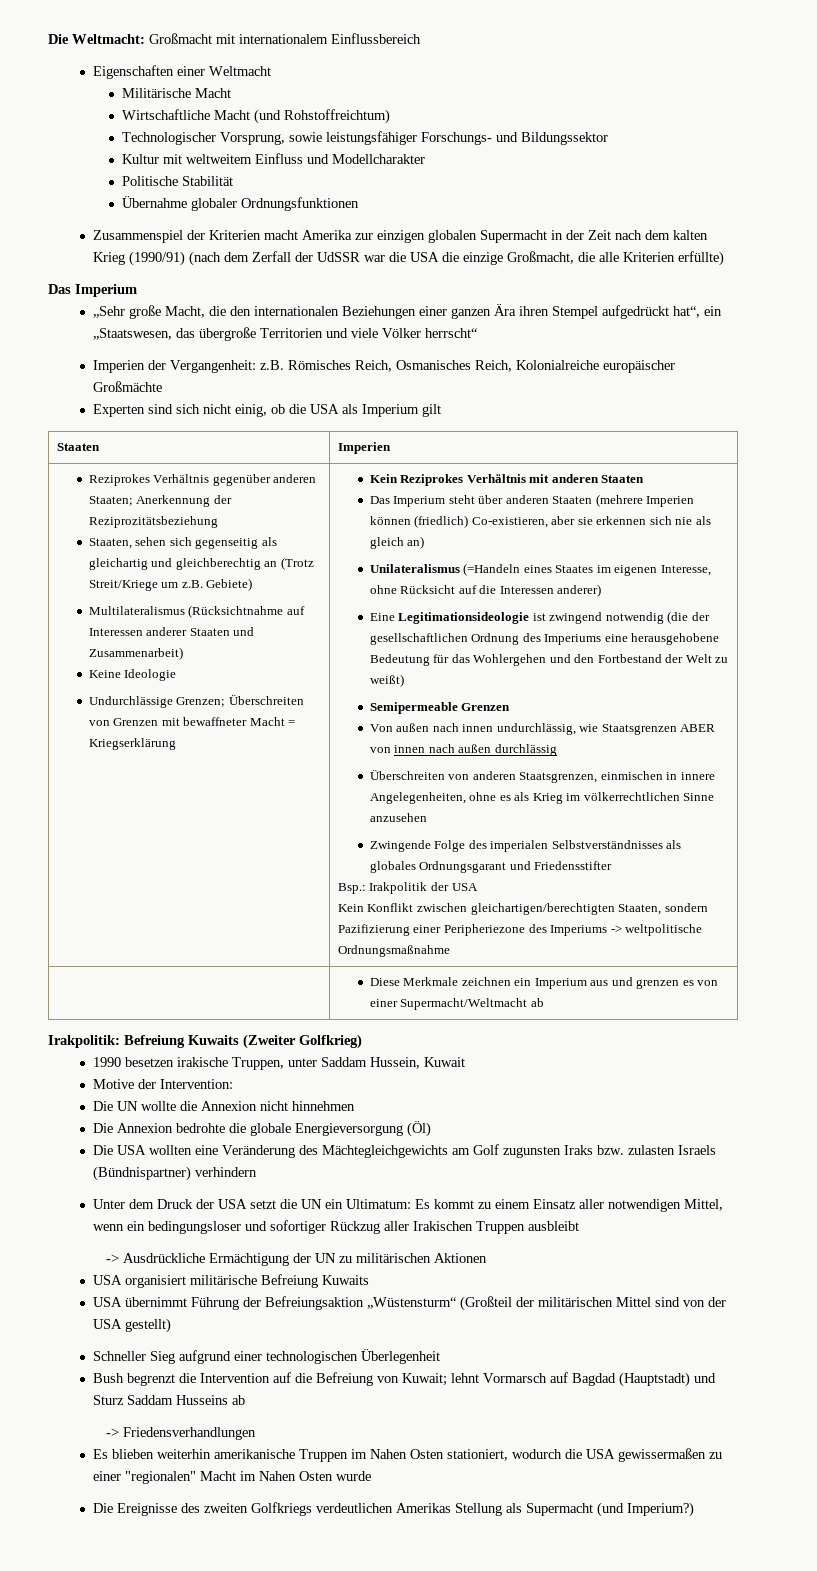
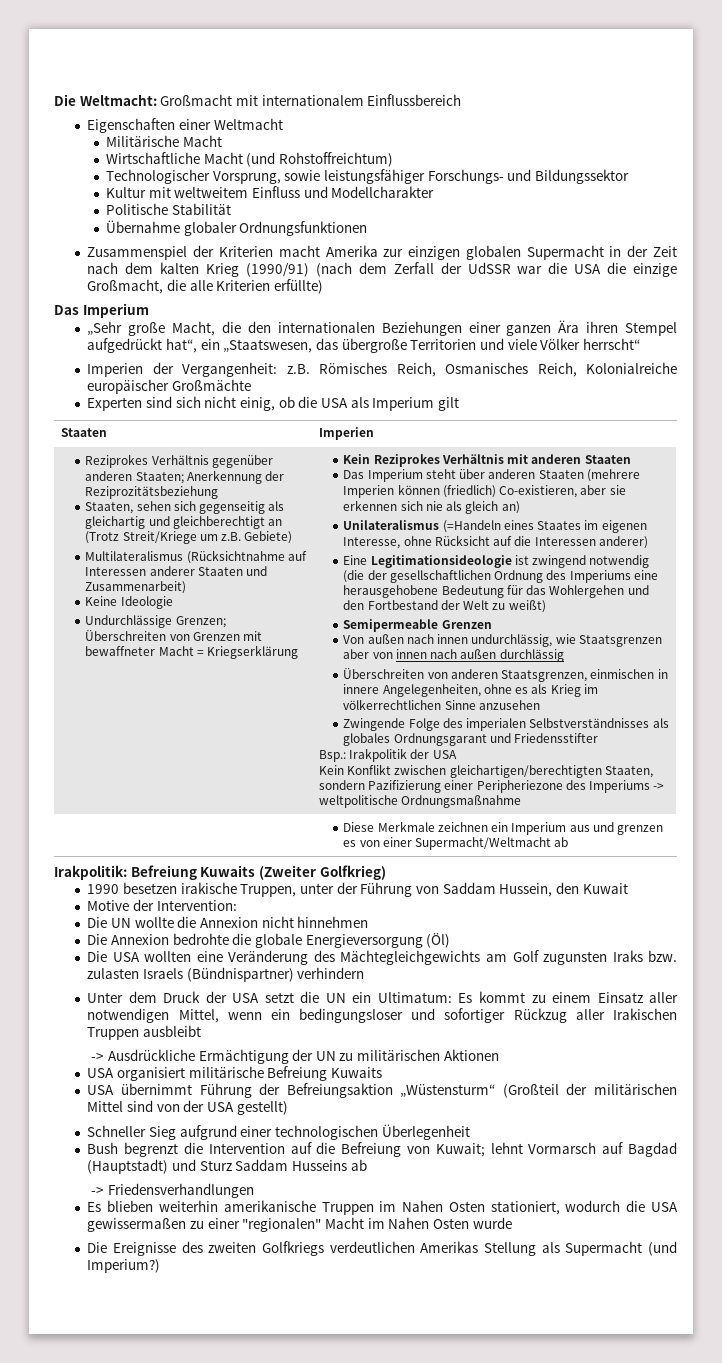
- Staaten, sehen sich gegenseitig als gleichartig und gleichberechtig an (Trotz Streit/Kriege um z.B. Gebiete)
+ Staaten, sehen sich gegenseitig als gleichartig und gleichberechtigt an (Trotz Streit/Kriege um z.B. Gebiete)
- Von außen nach innen undurchlässig, wie Staatsgrenzen ABER von innen nach außen durchlässig
+ Von außen nach innen undurchlässig, wie Staatsgrenzen aber von innen nach außen durchlässig
- 1990 besetzen irakische Truppen, unter Saddam Hussein, Kuwait
+ 1990 besetzen irakische Truppen, unter der Führung von Saddam Hussein, den Kuwait

